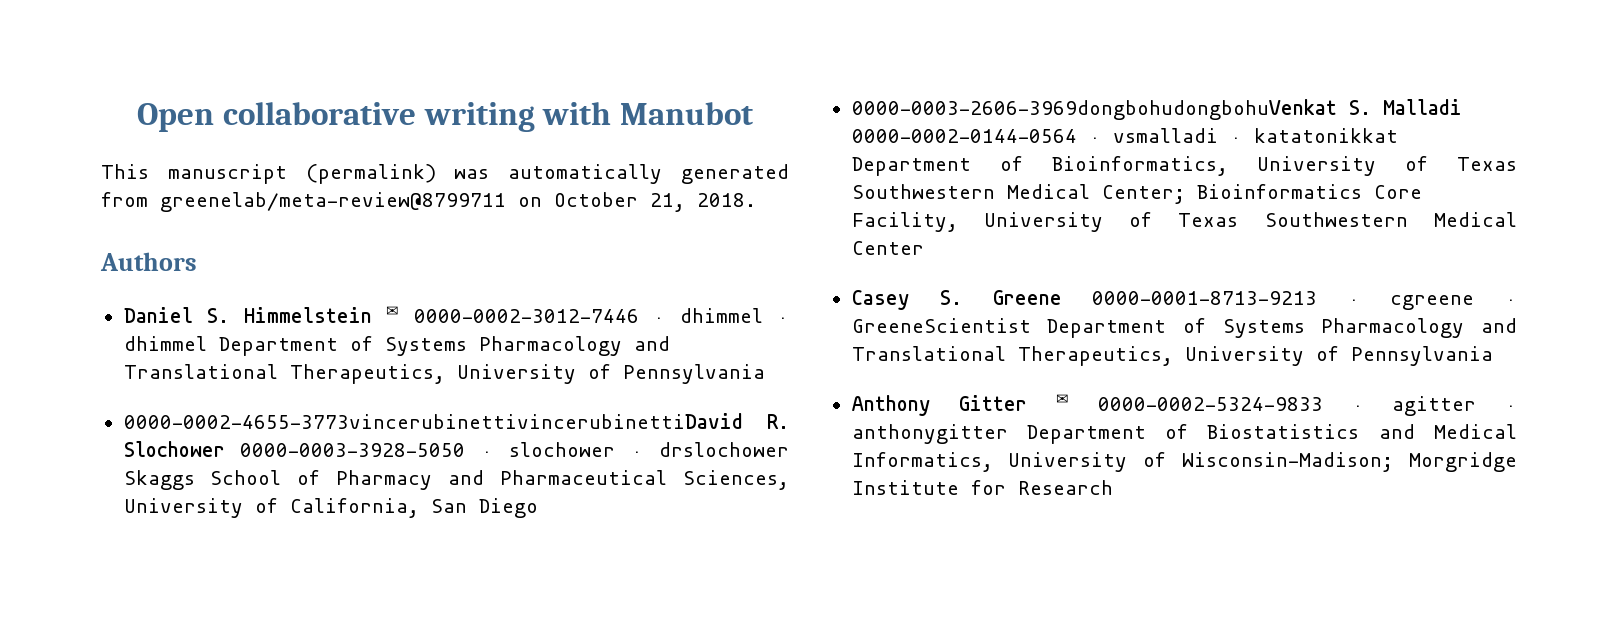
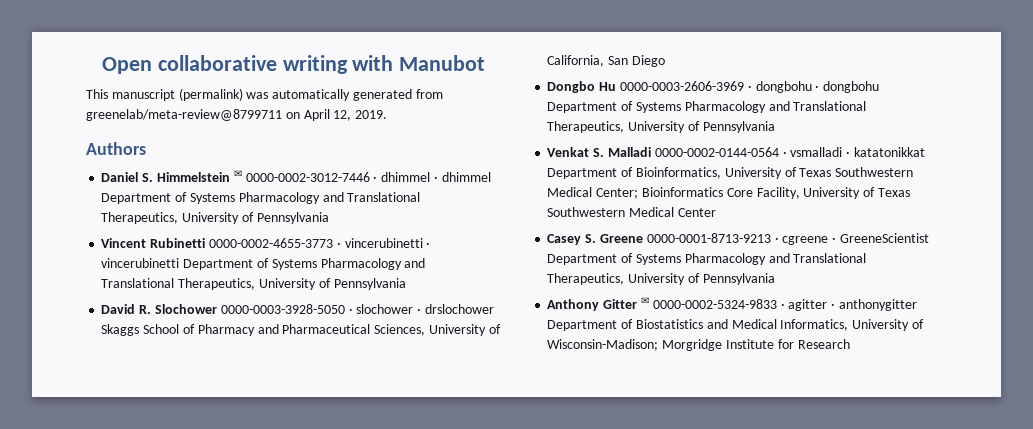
- This manuscript (permalink) was automatically generated from greenelab/meta-review@8799711 on October 21, 2018.
+ This manuscript (permalink) was automatically generated from greenelab/meta-review@8799711 on April 12, 2019.
- 0000-0002-4655-3773vincerubinettivincerubinettiDavid R. Slochower 0000-0003-3928-5050 · slochower · drslochower Skaggs School of Pharmacy and Pharmaceutical Sciences, University of California, San Diego
+ Vincent Rubinetti 0000-0002-4655-3773 · vincerubinetti · vincerubinetti Department of Systems Pharmacology and Translational Therapeutics, University of Pennsylvania
+ David R. Slochower 0000-0003-3928-5050 · slochower · drslochower Skaggs School of Pharmacy and Pharmaceutical Sciences, University of California, San Diego
- 0000-0003-2606-3969dongbohudongbohuVenkat S. Malladi 0000-0002-0144-0564 · vsmalladi · katatonikkat Department of Bioinformatics, University of Texas Southwestern Medical Center; Bioinformatics Core Facility, University of Texas Southwestern Medical Center
+ Dongbo Hu 0000-0003-2606-3969 · dongbohu · dongbohu Department of Systems Pharmacology and Translational Therapeutics, University of Pennsylvania
+ Venkat S. Malladi 0000-0002-0144-0564 · vsmalladi · katatonikkat Department of Bioinformatics, University of Texas Southwestern Medical Center; Bioinformatics Core Facility, University of Texas Southwestern Medical Center

